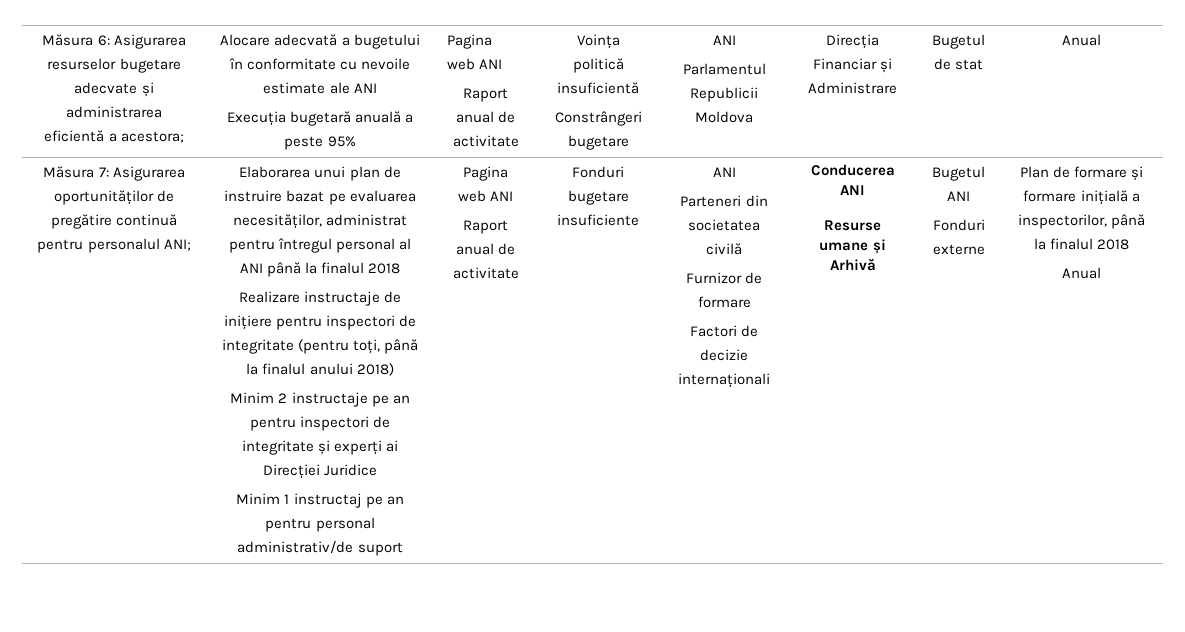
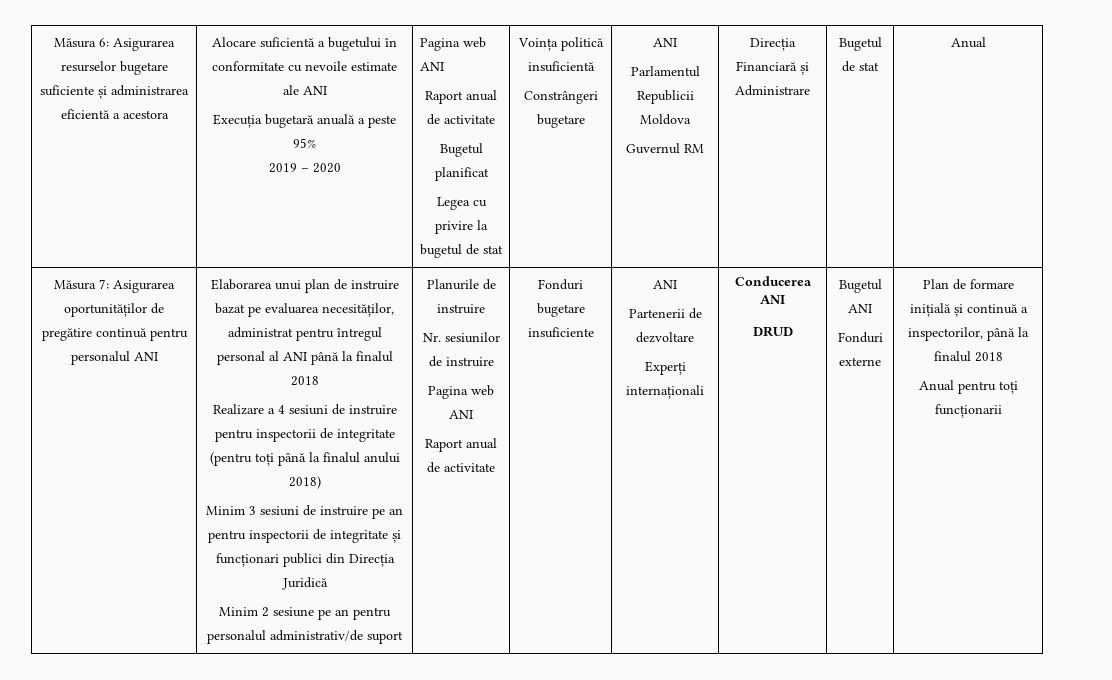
- Măsura 6: Asigurarea resurselor bugetare adecvate și administrarea eficientă a acestora;
+ Măsura 6: Asigurarea resurselor bugetare suficiente și administrarea eficientă a acestora
- Alocare adecvată a bugetului în conformitate cu nevoile estimate ale ANI
+ Alocare suficientă a bugetului în conformitate cu nevoile estimate ale ANI
- Execuția bugetară anuală a peste 95% | Pagina web ANI
+ Execuția bugetară anuală a peste 95%
+ 2019 – 2020 | Pagina web ANI
  Raport anual de activitate
+ Bugetul planificat
+ Legea cu privire la bugetul de stat
- Direcția Financiar și Administrare
+ Guvernul RM | Direcția Financiară și Administrare
- Măsura 7: Asigurarea oportunităților de pregătire continuă pentru personalul ANI;
+ Măsura 7: Asigurarea oportunităților de pregătire continuă pentru personalul ANI
- Realizare instructaje de inițiere pentru inspectori de integritate (pentru toți, până la finalul anului 2018)
+ Realizare a 4 sesiuni de instruire pentru inspectorii de integritate (pentru toți până la finalul anului 2018)
- Minim 2 instructaje pe an pentru inspectori de integritate și experți ai Direcției Juridice
- Minim 1 instructaj pe an pentru personal administrativ/de suport
+ Minim 3 sesiuni de instruire pe an pentru inspectorii de integritate și funcționari publici din Direcția Juridică
+ Minim 2 sesiune pe an pentru personalul administrativ/de suport
+ Planurile de instruire
+ Nr. sesiunilor de instruire
- Parteneri din societatea civilă
- Furnizor de formare
- Factori de decizie internaționali
+ Partenerii de dezvoltare
+ Experți internaționali
- Resurse umane și Arhivă
+ DRUD
- Plan de formare și formare inițială a inspectorilor, până la finalul 2018
- Anual
+ Plan de formare inițială și continuă a inspectorilor, până la finalul 2018
+ Anual pentru toți funcționarii

